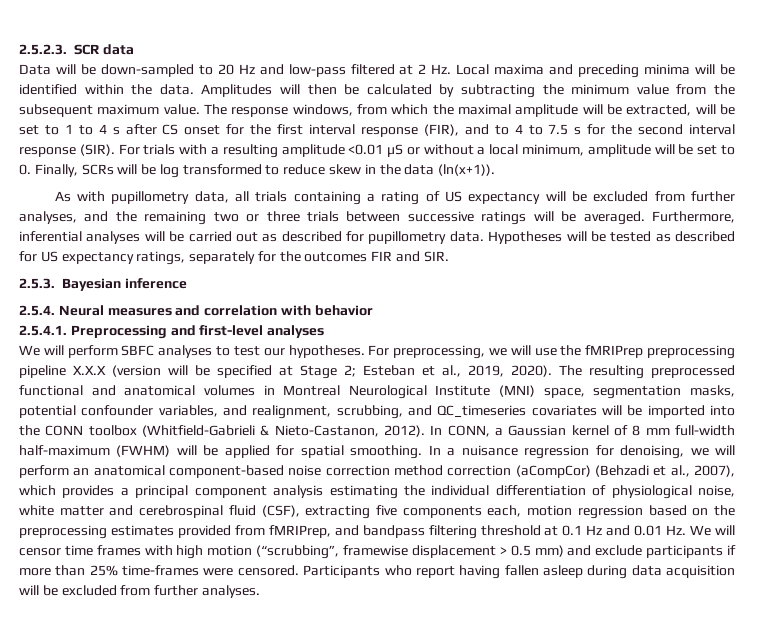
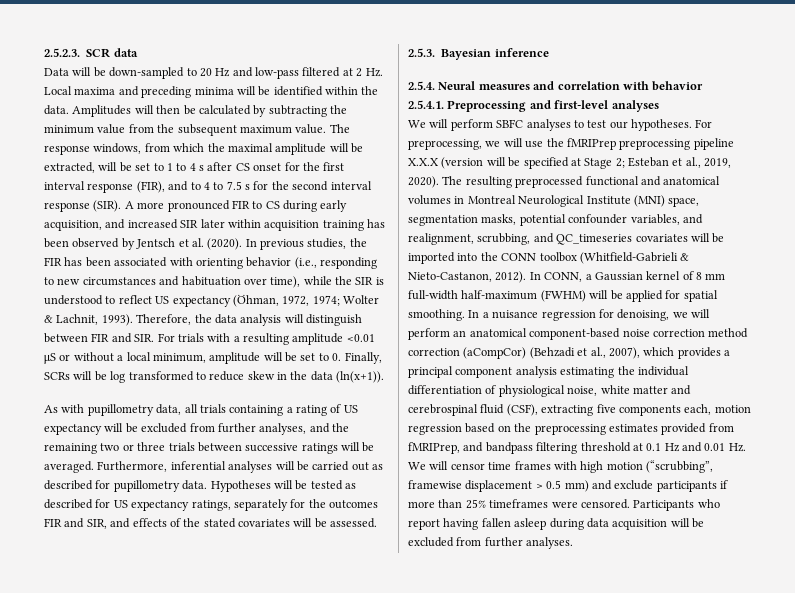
- For trials with a resulting amplitude <0.01 μS or without a local minimum, amplitude will be set to 0. Finally, SCRs will be log transformed to reduce skew in the data (ln(x+1)).
+ A more pronounced FIR to CS during early acquisition, and increased SIR later within acquisition training has been observed by Jentsch et al. (2020). In previous studies, the FIR has been associated with orienting behavior (i.e., responding to new circumstances and habituation over time), while the SIR is understood to reflect US expectancy (Öhman, 1972, 1974; Wolter & Lachnit, 1993). Therefore, the data analysis will distinguish between FIR and SIR. For trials with a resulting amplitude <0.01 μS or without a local minimum, amplitude will be set to 0. Finally, SCRs will be log transformed to reduce skew in the data (ln(x+1)).
- Hypotheses will be tested as described for US expectancy ratings, separately for the outcomes FIR and SIR.
+ Hypotheses will be tested as described for US expectancy ratings, separately for the outcomes FIR and SIR, and effects of the stated covariates will be assessed.
- In a nuisance regression for denoising, we will perform an anatomical component-based noise correction method correction (aCompCor) (Behzadi et al., 2007), which provides a principal component analysis estimating the individual differentiation of physiological noise, white matter and cerebrospinal fluid (CSF), extracting five components each, motion regression based on the preprocessing estimates provided from fMRIPrep, and bandpass filtering threshold at 0.1 Hz and 0.01 Hz. We will censor time frames with high motion (“scrubbing”, framewise displacement > 0.5 mm) and exclude participants if more than 25% time-frames were censored.
+ In a nuisance regression for denoising, we will perform an anatomical component-based noise correction method correction (aCompCor) (Behzadi et al., 2007), which provides a principal component analysis estimating the individual differentiation of physiological noise, white matter and cerebrospinal fluid (CSF), extracting five components each, motion regression based on the preprocessing estimates provided from fMRIPrep, and bandpass filtering threshold at 0.1 Hz and 0.01 Hz. We will censor time frames with high motion (“scrubbing”, framewise displacement > 0.5 mm) and exclude participants if more than 25% timeframes were censored.

